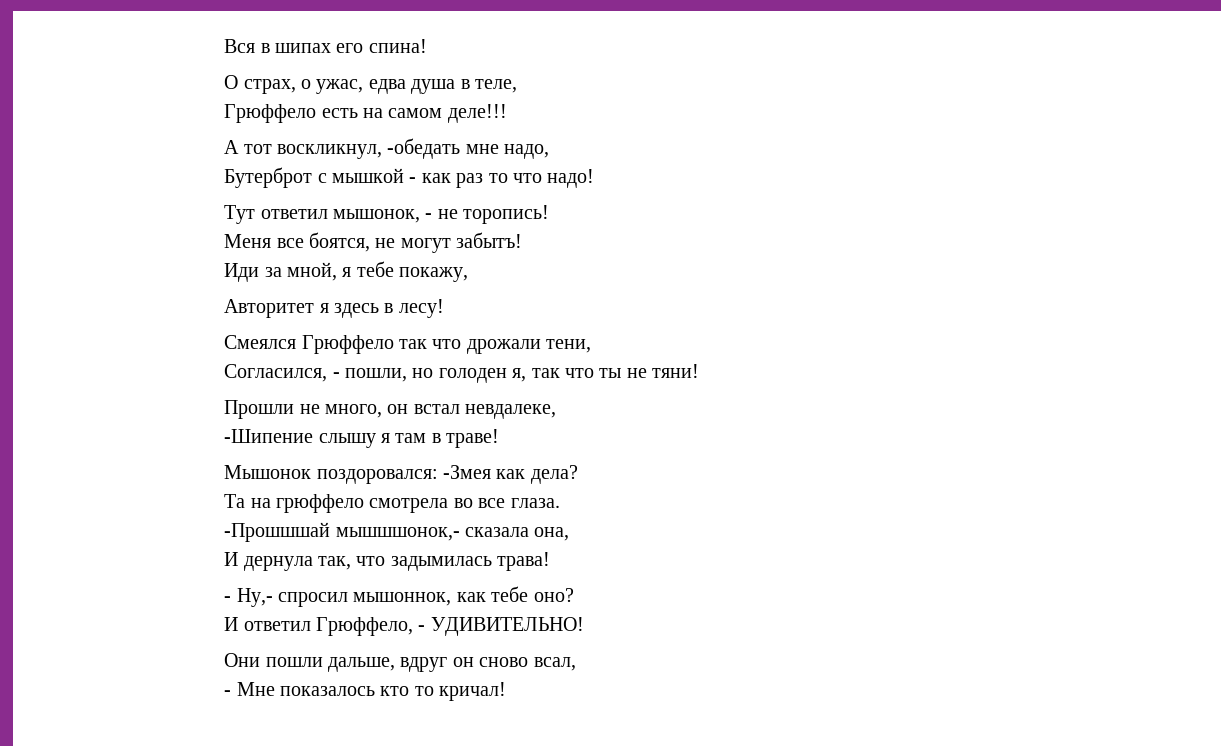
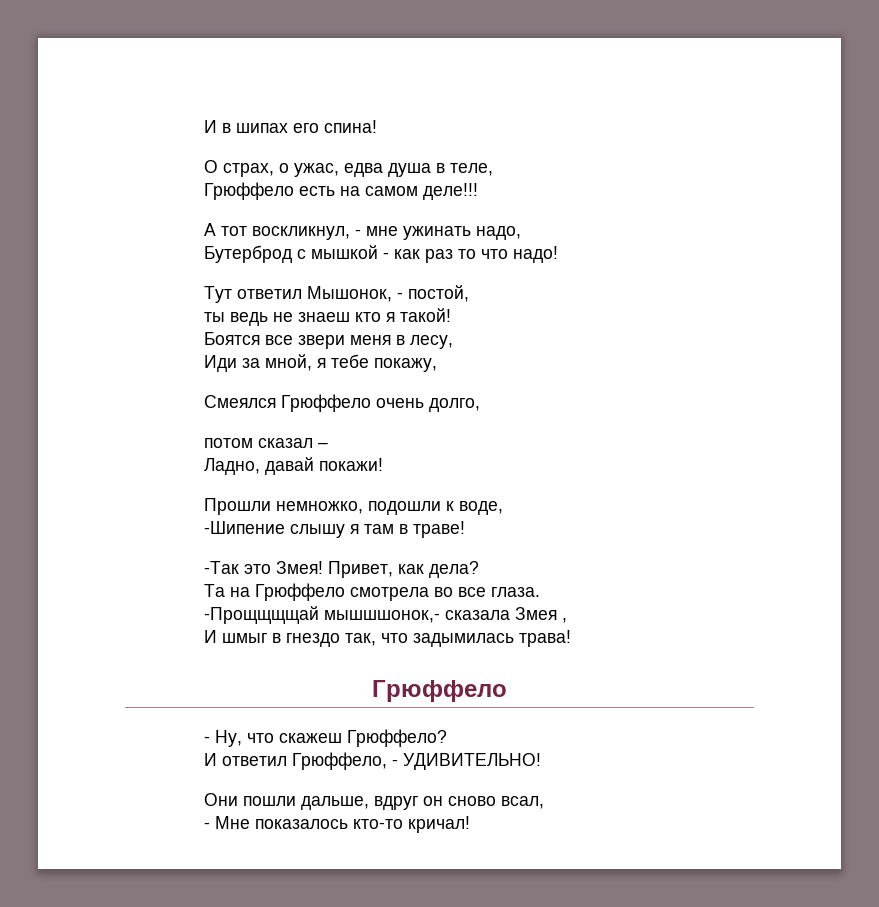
- Вся в шипах его спина!
+ И в шипах его спина!
- А тот воскликнул, -обедать мне надо,
+ А тот воскликнул, - мне ужинать надо,
- Бутерброт с мышкой - как раз то что надо!
+ Бутеpбpод с мышкой - как раз то что надо!
- Тут ответил мышонок, - не торопись!
- Меня все боятся, не могут забытъ!
+ Тут ответил Мышонок, - постой,
+ ты ведь не знаеш кто я такой!
+ Боятся все звери меня в лесу,
- Авторитет я здесь в лесу!
- Смеялся Грюффело так что дрожали тени,
- Согласился, - пошли, но голоден я, так что ты не тяни!
- Прошли не много, он встал невдалеке,
+ Смеялся Грюффело очень долго,
+ потом сказал –
+ Ладно, давай покажи!
+ Прошли немножко, подошли к воде,
- Mышонок поздоровался: -Змея как дела?
+ -Так это Змея! Привет, как дела?
- Та на грюффело смотрела во все глаза.
+ Та на Грюффело смотрела во все глаза.
- -Прошшшай мышшшонок,- сказала она,
- И дернула так, что задымилась трава!
- - Ну,- спросил мышоннок, как тебе оно?
+ -Прощщщщай мышшшонок,- сказала Змея ,
+ И шмыг в гнездо так, что задымилась трава!
+ Грюффело
+ - Ну, что скажеш Грюффело?
- - Мне показалось кто то кричал!
+ - Мне показалось кто-то кричал!

